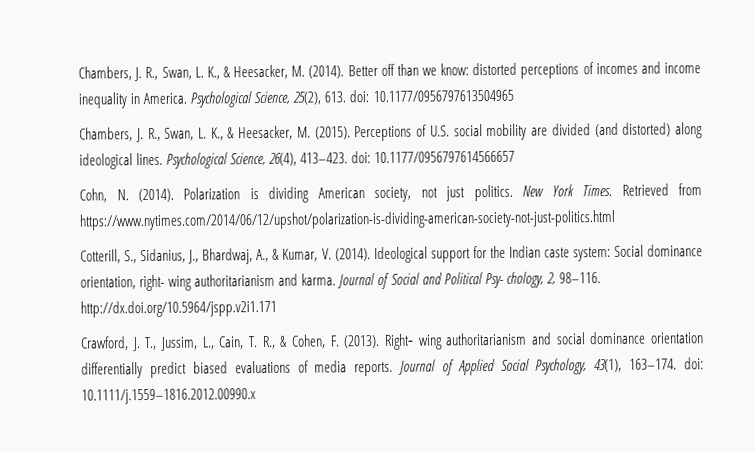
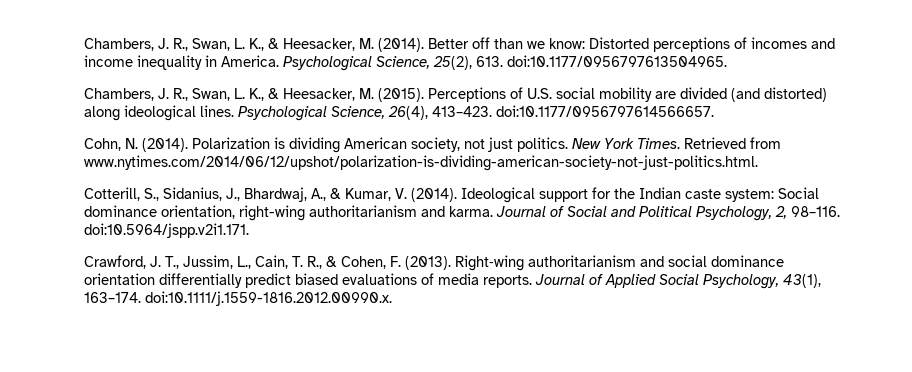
- Better off than we know: distorted perceptions of incomes and income inequality in America.
+ Better off than we know: Distorted perceptions of incomes and income inequality in America.
- Psychological Science, 25(2), 613. doi: 10.1177/0956797613504965
+ Psychological Science, 25(2), 613. doi:10.1177/0956797613504965.
- Psychological Science, 26(4), 413–423. doi: 10.1177/0956797614566657
+ Psychological Science, 26(4), 413–423. doi:10.1177/0956797614566657.
- Retrieved from https://www.nytimes.com/2014/06/12/upshot/polarization-is-dividing-american-society-not-just-politics.html
+ Retrieved from www.nytimes.com/2014/06/12/upshot/polarization-is-dividing-american-society-not-just-politics.html.
- Ideological support for the Indian caste system: Social dominance orientation, right- wing authoritarianism and karma.
+ Ideological support for the Indian caste system: Social dominance orientation, right-wing authoritarianism and karma.
- Journal of Social and Political Psy- chology, 2, 98–116. http://dx.doi.org/10.5964/jspp.v2i1.171
+ Journal of Social and Political Psychology, 2, 98–116. doi:10.5964/jspp.v2i1.171.
- Right‐ wing authoritarianism and social dominance orientation differentially predict biased evaluations of media reports.
+ Right‐wing authoritarianism and social dominance orientation differentially predict biased evaluations of media reports.
- Journal of Applied Social Psychology, 43(1), 163–174. doi: 10.1111/j.1559–1816.2012.00990.x
+ Journal of Applied Social Psychology, 43(1), 163–174. doi:10.1111/j.1559-1816.2012.00990.x.

